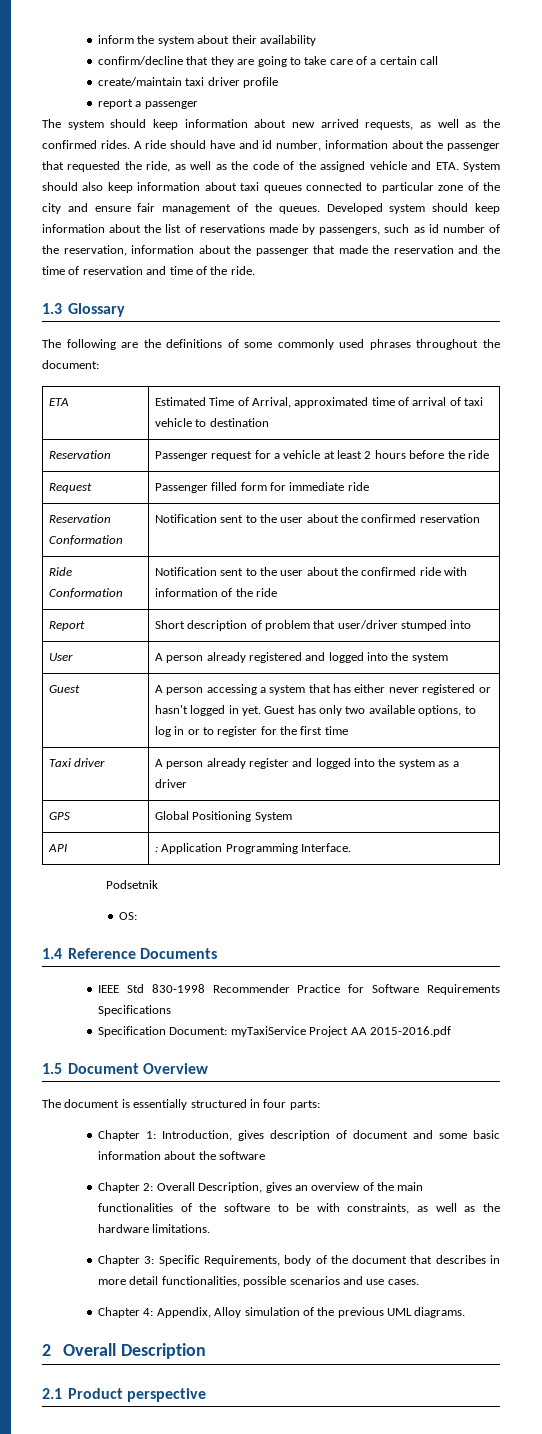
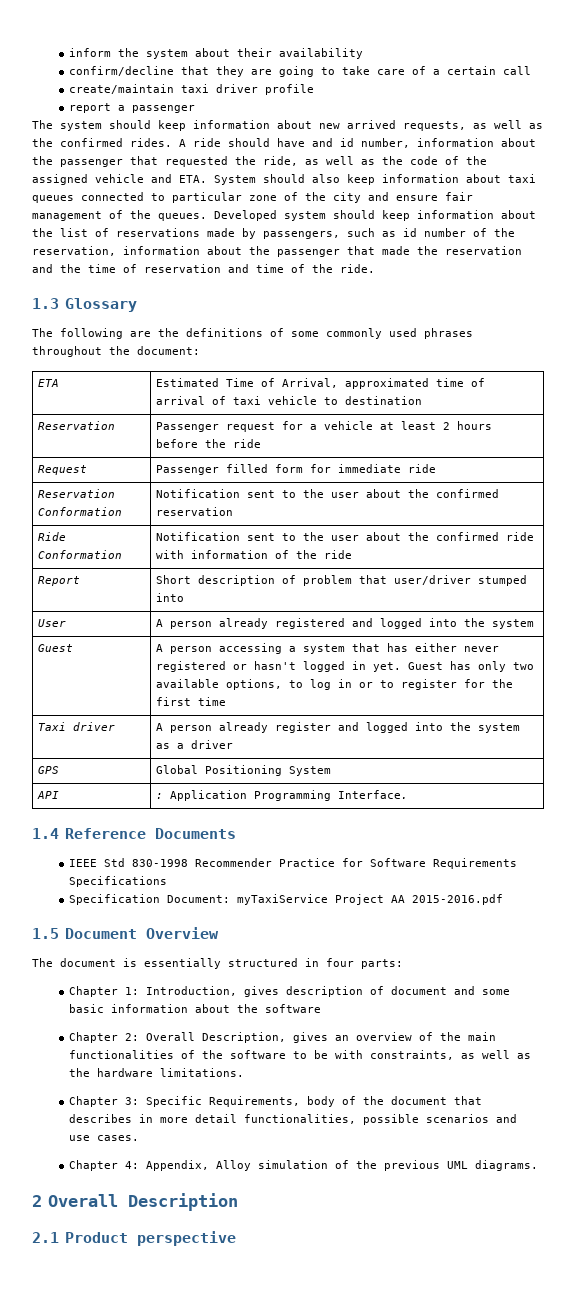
- Podsetnik
- OS:

